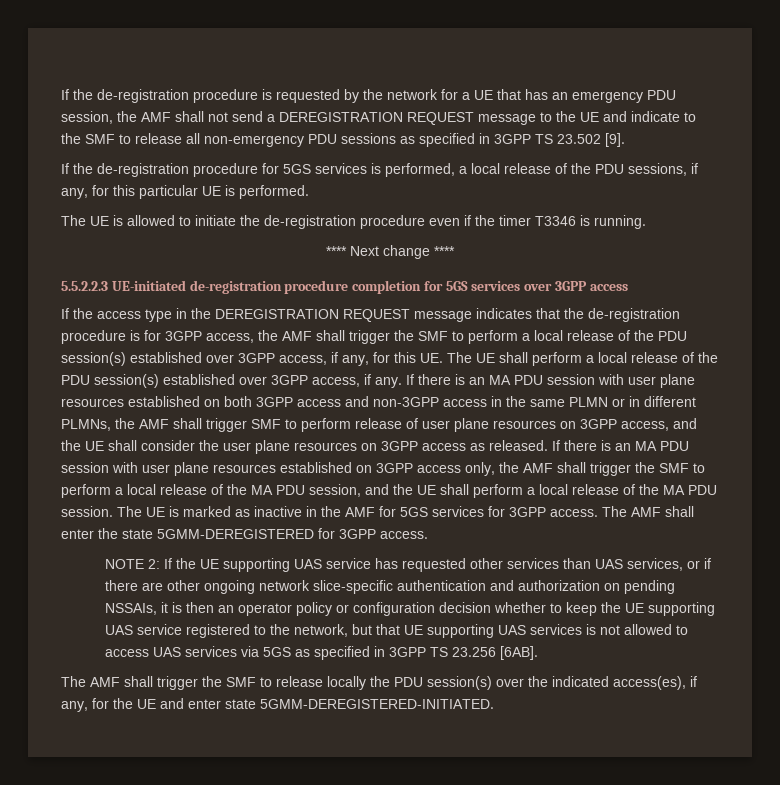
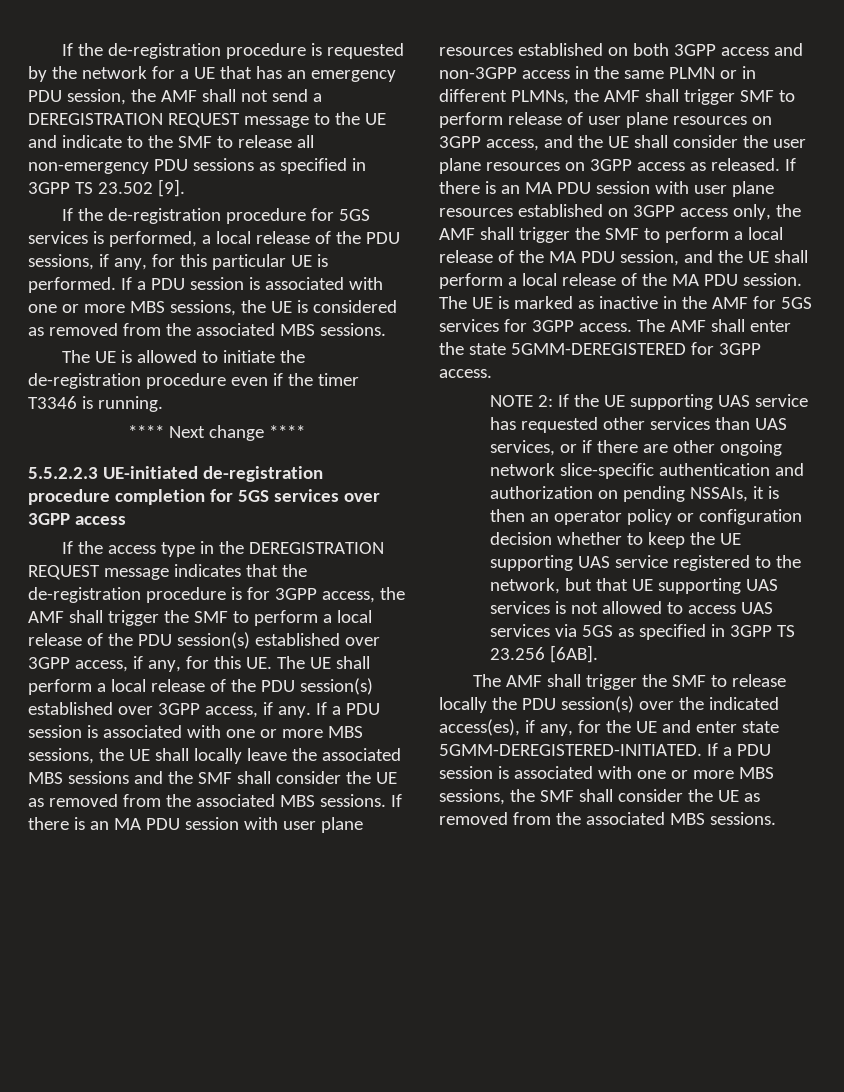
+ If a PDU session is associated with one or more MBS sessions, the UE is considered as removed from the associated MBS sessions.
- If there is an MA PDU session with user plane resources established on both 3GPP access and non-3GPP access in the same PLMN or in different PLMNs, the AMF shall trigger SMF to perform release of user plane resources on 3GPP access, and the UE shall consider the user plane resources on 3GPP access as released.
+ If a PDU session is associated with one or more MBS sessions, the UE shall locally leave the associated MBS sessions and the SMF shall consider the UE as removed from the associated MBS sessions. If there is an MA PDU session with user plane resources established on both 3GPP access and non-3GPP access in the same PLMN or in different PLMNs, the AMF shall trigger SMF to perform release of user plane resources on 3GPP access, and the UE shall consider the user plane resources on 3GPP access as released.
+ If a PDU session is associated with one or more MBS sessions, the SMF shall consider the UE as removed from the associated MBS sessions.

